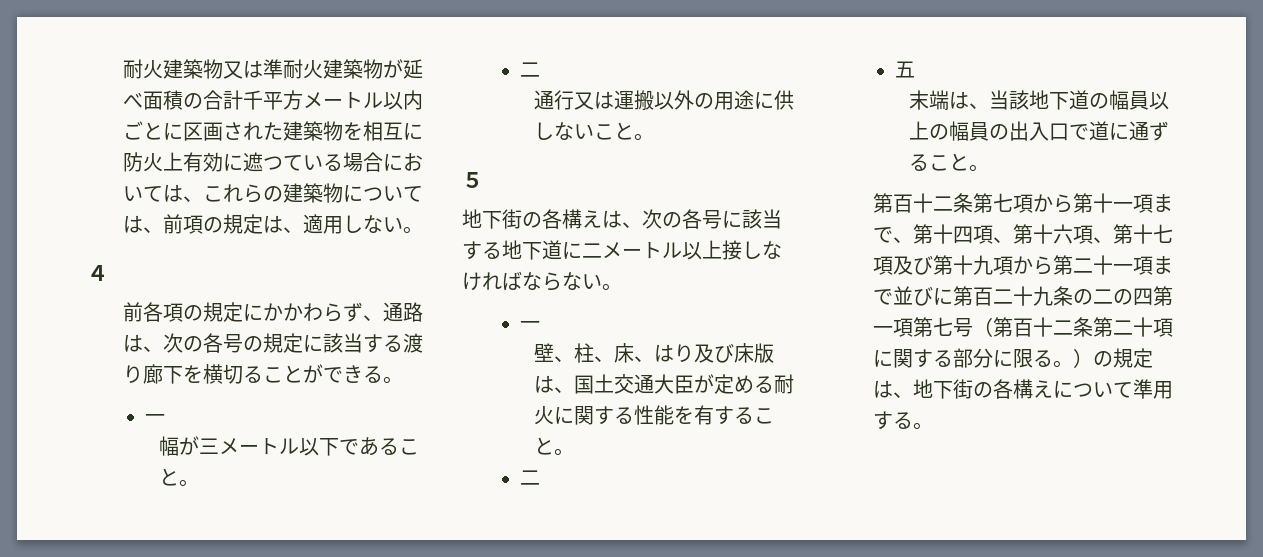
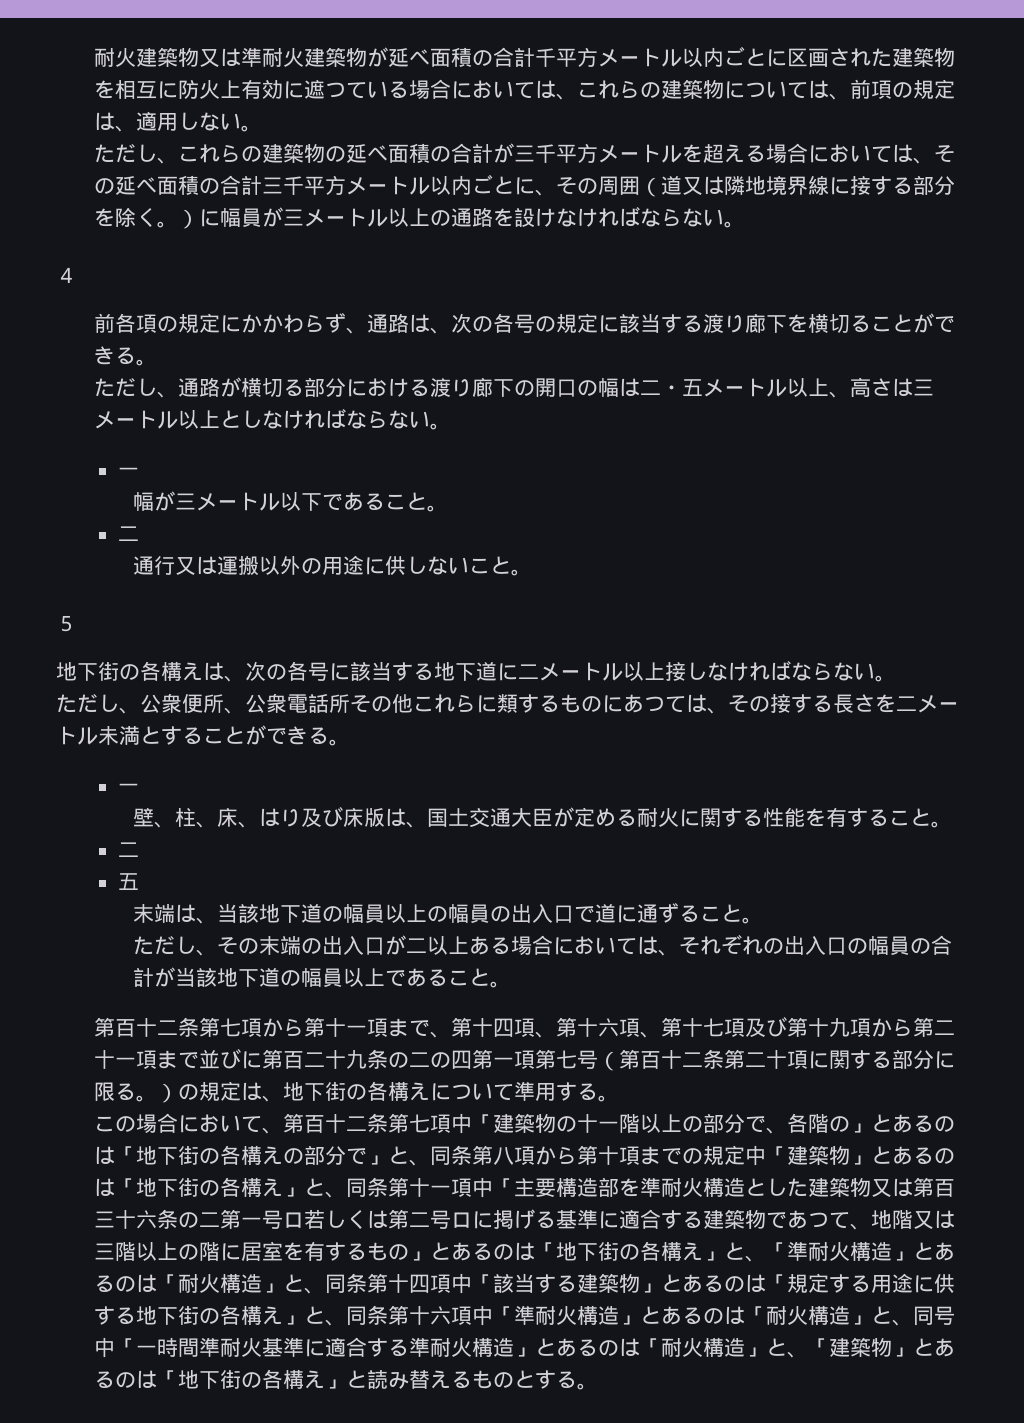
+ ただし、これらの建築物の延べ面積の合計が三千平方メートルを超える場合においては、その延べ面積の合計三千平方メートル以内ごとに、その周囲（道又は隣地境界線に接する部分を除く。）に幅員が三メートル以上の通路を設けなければならない。
+ ただし、通路が横切る部分における渡り廊下の開口の幅は二・五メートル以上、高さは三メートル以上としなければならない。
+ ただし、公衆便所、公衆電話所その他これらに類するものにあつては、その接する長さを二メートル未満とすることができる。
+ ただし、その末端の出入口が二以上ある場合においては、それぞれの出入口の幅員の合計が当該地下道の幅員以上であること。
+ この場合において、第百十二条第七項中「建築物の十一階以上の部分で、各階の」とあるのは「地下街の各構えの部分で」と、同条第八項から第十項までの規定中「建築物」とあるのは「地下街の各構え」と、同条第十一項中「主要構造部を準耐火構造とした建築物又は第百三十六条の二第一号ロ若しくは第二号ロに掲げる基準に適合する建築物であつて、地階又は三階以上の階に居室を有するもの」とあるのは「地下街の各構え」と、「準耐火構造」とあるのは「耐火構造」と、同条第十四項中「該当する建築物」とあるのは「規定する用途に供する地下街の各構え」と、同条第十六項中「準耐火構造」とあるのは「耐火構造」と、同号中「一時間準耐火基準に適合する準耐火構造」とあるのは「耐火構造」と、「建築物」とあるのは「地下街の各構え」と読み替えるものとする。

